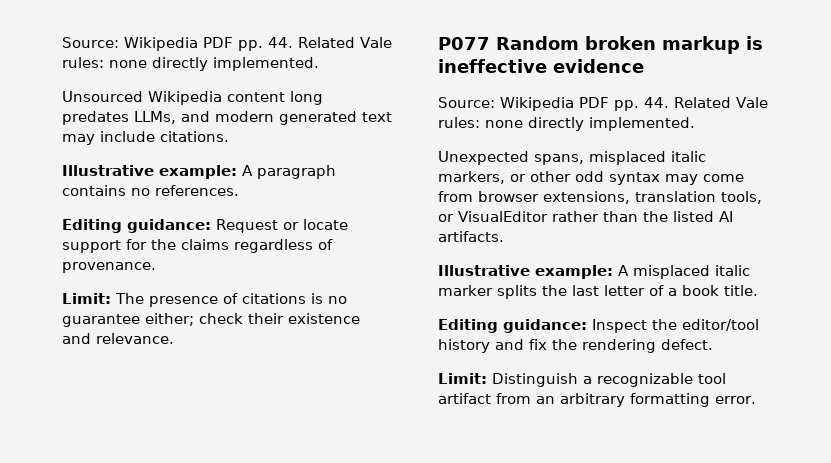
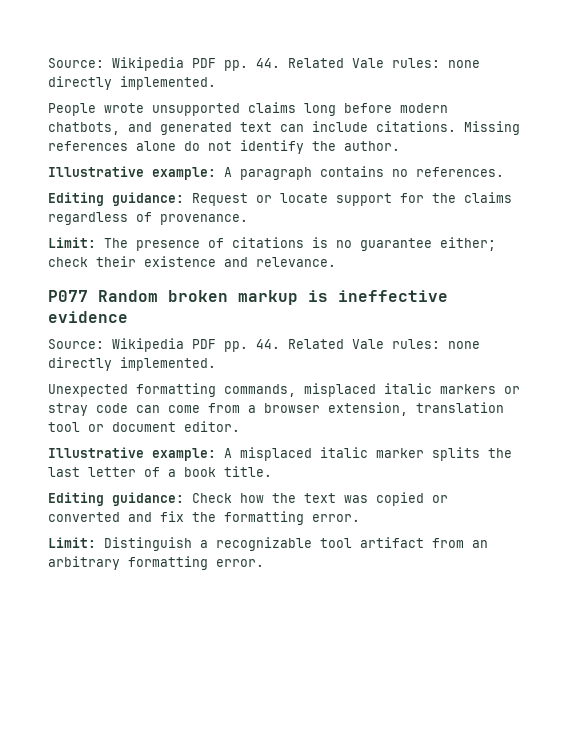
- Unsourced Wikipedia content long predates LLMs, and modern generated text may include citations.
+ People wrote unsupported claims long before modern chatbots, and generated text can include citations. Missing references alone do not identify the author.
- Unexpected spans, misplaced italic markers, or other odd syntax may come from browser extensions, translation tools, or VisualEditor rather than the listed AI artifacts.
+ Unexpected formatting commands, misplaced italic markers or stray code can come from a browser extension, translation tool or document editor.
- Editing guidance: Inspect the editor/tool history and fix the rendering defect.
+ Editing guidance: Check how the text was copied or converted and fix the formatting error.

